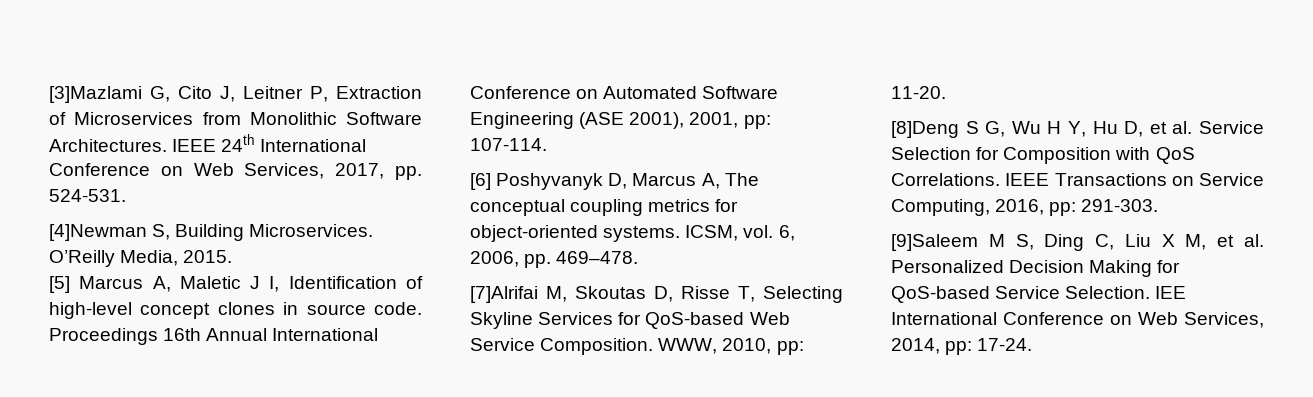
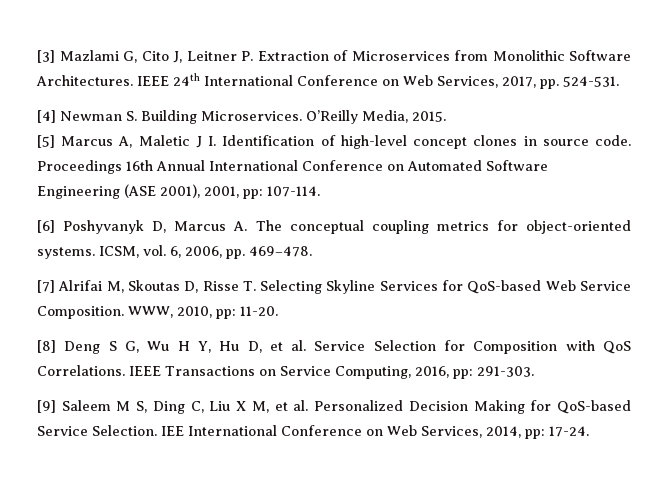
- [3]Mazlami G, Cito J, Leitner P, Extraction of Microservices from Monolithic Software Architectures.
+ [3] Mazlami G, Cito J, Leitner P. Extraction of Microservices from Monolithic Software Architectures.
- [4]Newman S, Building Microservices.
+ [4] Newman S. Building Microservices.
- [5] Marcus A, Maletic J I, Identification of high-level concept clones in source code.
+ [5] Marcus A, Maletic J I. Identification of high-level concept clones in source code.
- [6] Poshyvanyk D, Marcus A, The conceptual coupling metrics for object-oriented systems.
+ [6] Poshyvanyk D, Marcus A. The conceptual coupling metrics for object-oriented systems.
- [7]Alrifai M, Skoutas D, Risse T, Selecting Skyline Services for QoS-based Web Service Composition.
+ [7] Alrifai M, Skoutas D, Risse T. Selecting Skyline Services for QoS-based Web Service Composition.
- [8]Deng S G, Wu H Y, Hu D, et al. Service Selection for Composition with QoS Correlations.
+ [8] Deng S G, Wu H Y, Hu D, et al. Service Selection for Composition with QoS Correlations.
- [9]Saleem M S, Ding C, Liu X M, et al. Personalized Decision Making for QoS-based Service Selection.
+ [9] Saleem M S, Ding C, Liu X M, et al. Personalized Decision Making for QoS-based Service Selection.

